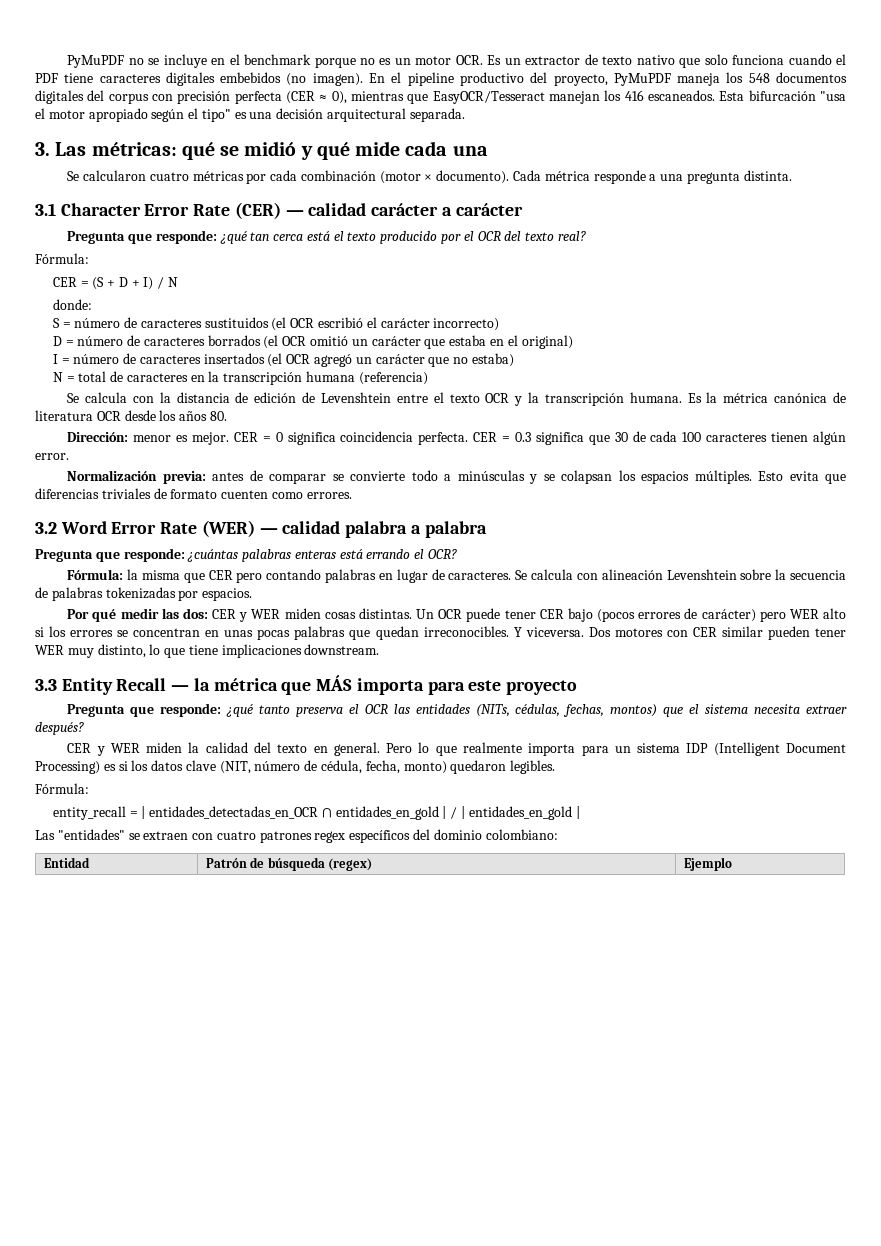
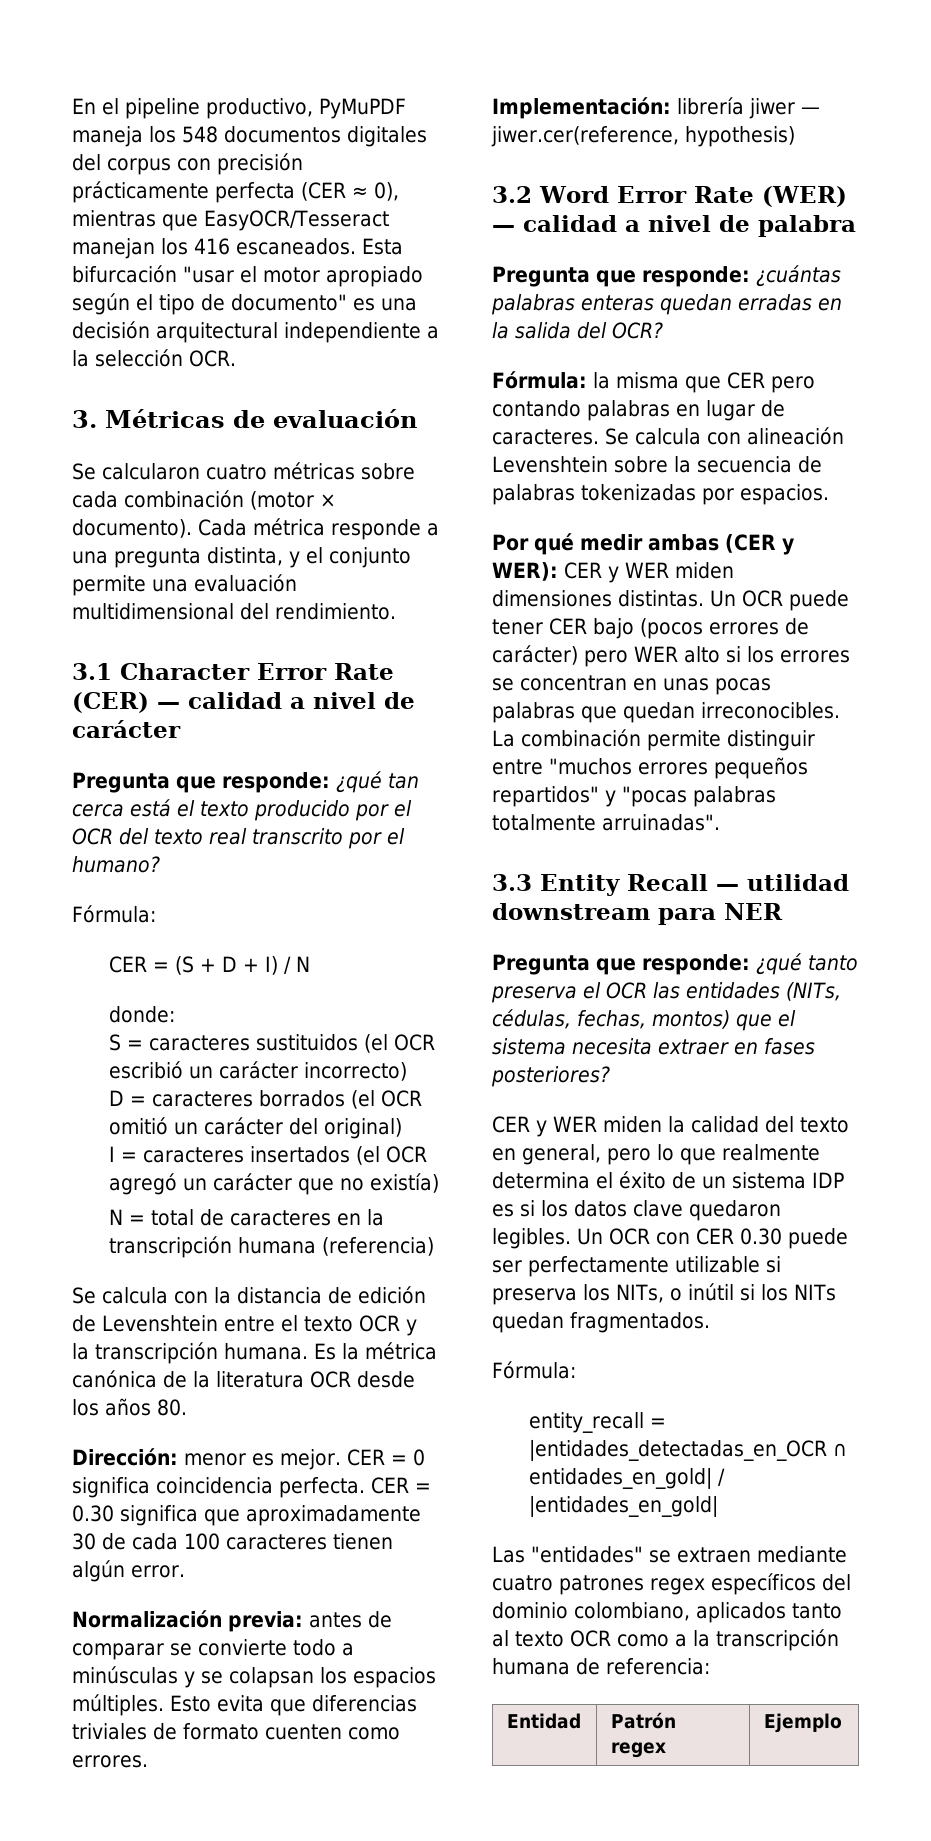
- PyMuPDF no se incluye en el benchmark porque no es un motor OCR. Es un extractor de texto nativo que solo funciona cuando el PDF tiene caracteres digitales embebidos (no imagen). En el pipeline productivo del proyecto, PyMuPDF maneja los 548 documentos digitales del corpus con precisión perfecta (CER ≈ 0), mientras que EasyOCR/Tesseract manejan los 416 escaneados.
+ En el pipeline productivo, PyMuPDF maneja los 548 documentos digitales del corpus con precisión prácticamente perfecta (CER ≈ 0), mientras que EasyOCR/Tesseract manejan los 416 escaneados.
- Esta bifurcación "usa el motor apropiado según el tipo" es una decisión arquitectural separada.
- 3. Las métricas: qué se midió y qué mide cada una
+ Esta bifurcación "usar el motor apropiado según el tipo de documento" es una decisión arquitectural independiente a la selección OCR.
+ 3. Métricas de evaluación
- Se calcularon cuatro métricas por cada combinación (motor × documento).
+ Se calcularon cuatro métricas sobre cada combinación (motor × documento).
- Cada métrica responde a una pregunta distinta.
+ Cada métrica responde a una pregunta distinta, y el conjunto permite una evaluación multidimensional del rendimiento.
- 3.1 Character Error Rate (CER) — calidad carácter a carácter
+ 3.1 Character Error Rate (CER) — calidad a nivel de carácter
- Pregunta que responde: ¿qué tan cerca está el texto producido por el OCR del texto real?
+ Pregunta que responde: ¿qué tan cerca está el texto producido por el OCR del texto real transcrito por el humano?
- S = número de caracteres sustituidos (el OCR escribió el carácter incorrecto)
+ S = caracteres sustituidos (el OCR escribió un carácter incorrecto)
- D = número de caracteres borrados (el OCR omitió un carácter que estaba en el original)
+ D = caracteres borrados (el OCR omitió un carácter del original)
- I = número de caracteres insertados (el OCR agregó un carácter que no estaba)
+ I = caracteres insertados (el OCR agregó un carácter que no existía)
- Es la métrica canónica de literatura OCR desde los años 80.
+ Es la métrica canónica de la literatura OCR desde los años 80.
- CER = 0.3 significa que 30 de cada 100 caracteres tienen algún error.
+ CER = 0.30 significa que aproximadamente 30 de cada 100 caracteres tienen algún error.
+ Implementación: librería jiwer — jiwer.cer(reference, hypothesis)
- 3.2 Word Error Rate (WER) — calidad palabra a palabra
+ 3.2 Word Error Rate (WER) — calidad a nivel de palabra
- Pregunta que responde: ¿cuántas palabras enteras está errando el OCR?
+ Pregunta que responde: ¿cuántas palabras enteras quedan erradas en la salida del OCR?
- Por qué medir las dos: CER y WER miden cosas distintas.
+ Por qué medir ambas (CER y WER): CER y WER miden dimensiones distintas.
- Y viceversa. Dos motores con CER similar pueden tener WER muy distinto, lo que tiene implicaciones downstream.
- 3.3 Entity Recall — la métrica que MÁS importa para este proyecto
+ La combinación permite distinguir entre "muchos errores pequeños repartidos" y "pocas palabras totalmente arruinadas".
+ 3.3 Entity Recall — utilidad downstream para NER
- Pregunta que responde: ¿qué tanto preserva el OCR las entidades (NITs, cédulas, fechas, montos) que el sistema necesita extraer después?
+ Pregunta que responde: ¿qué tanto preserva el OCR las entidades (NITs, cédulas, fechas, montos) que el sistema necesita extraer en fases posteriores?
- CER y WER miden la calidad del texto en general. Pero lo que realmente importa para un sistema IDP (Intelligent Document Processing) es si los datos clave (NIT, número de cédula, fecha, monto) quedaron legibles.
+ CER y WER miden la calidad del texto en general, pero lo que realmente determina el éxito de un sistema IDP es si los datos clave quedaron legibles. Un OCR con CER 0.30 puede ser perfectamente utilizable si preserva los NITs, o inútil si los NITs quedan fragmentados.
  Fórmula:
- entity_recall = | entidades_detectadas_en_OCR ∩ entidades_en_gold | / | entidades_en_gold |
+ entity_recall = |entidades_detectadas_en_OCR ∩ entidades_en_gold| / |entidades_en_gold|
- Las "entidades" se extraen con cuatro patrones regex específicos del dominio colombiano:
+ Las "entidades" se extraen mediante cuatro patrones regex específicos del dominio colombiano, aplicados tanto al texto OCR como a la transcripción humana de referencia:
- Entidad | Patrón de búsqueda (regex) | Ejemplo
+ Entidad | Patrón regex | Ejemplo

